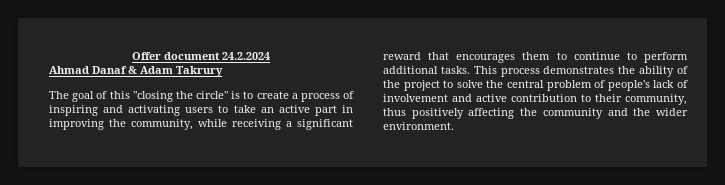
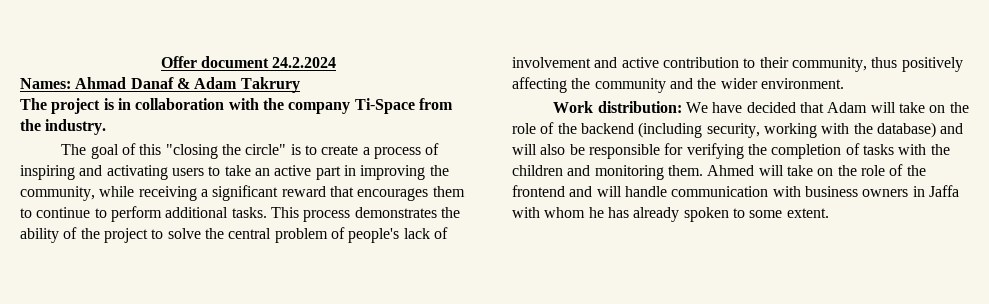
- Ahmad Danaf & Adam Takrury
+ Names: Ahmad Danaf & Adam Takrury
+ The project is in collaboration with the company Ti-Space from the industry.
+ Work distribution: We have decided that Adam will take on the role of the backend (including security, working with the database) and will also be responsible for verifying the completion of tasks with the children and monitoring them. Ahmed will take on the role of the frontend and will handle communication with business owners in Jaffa with whom he has already spoken to some extent.

